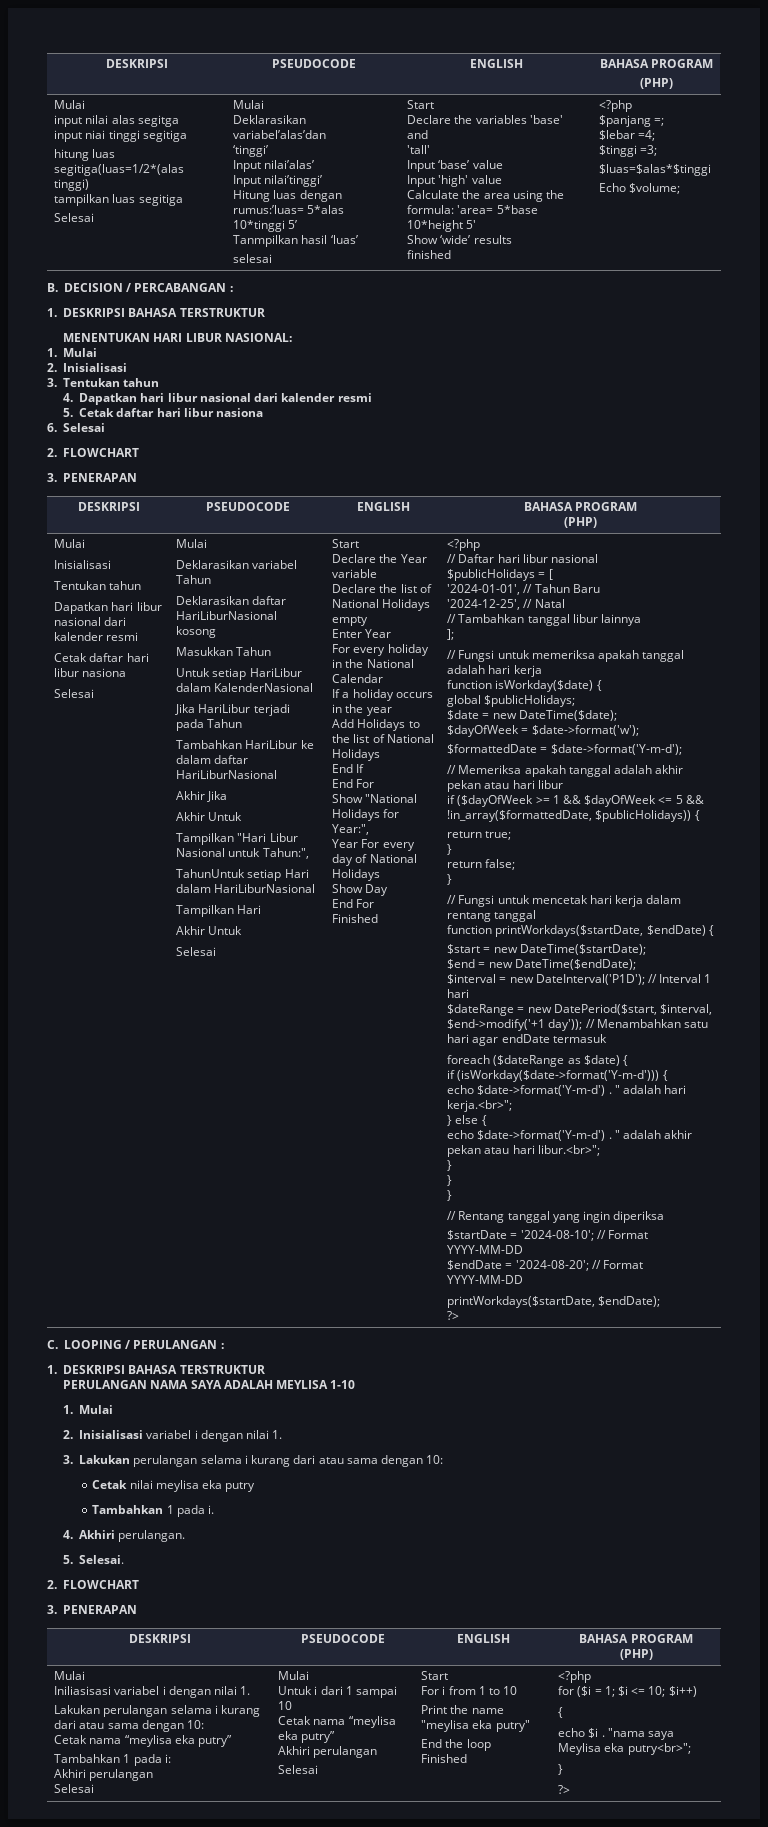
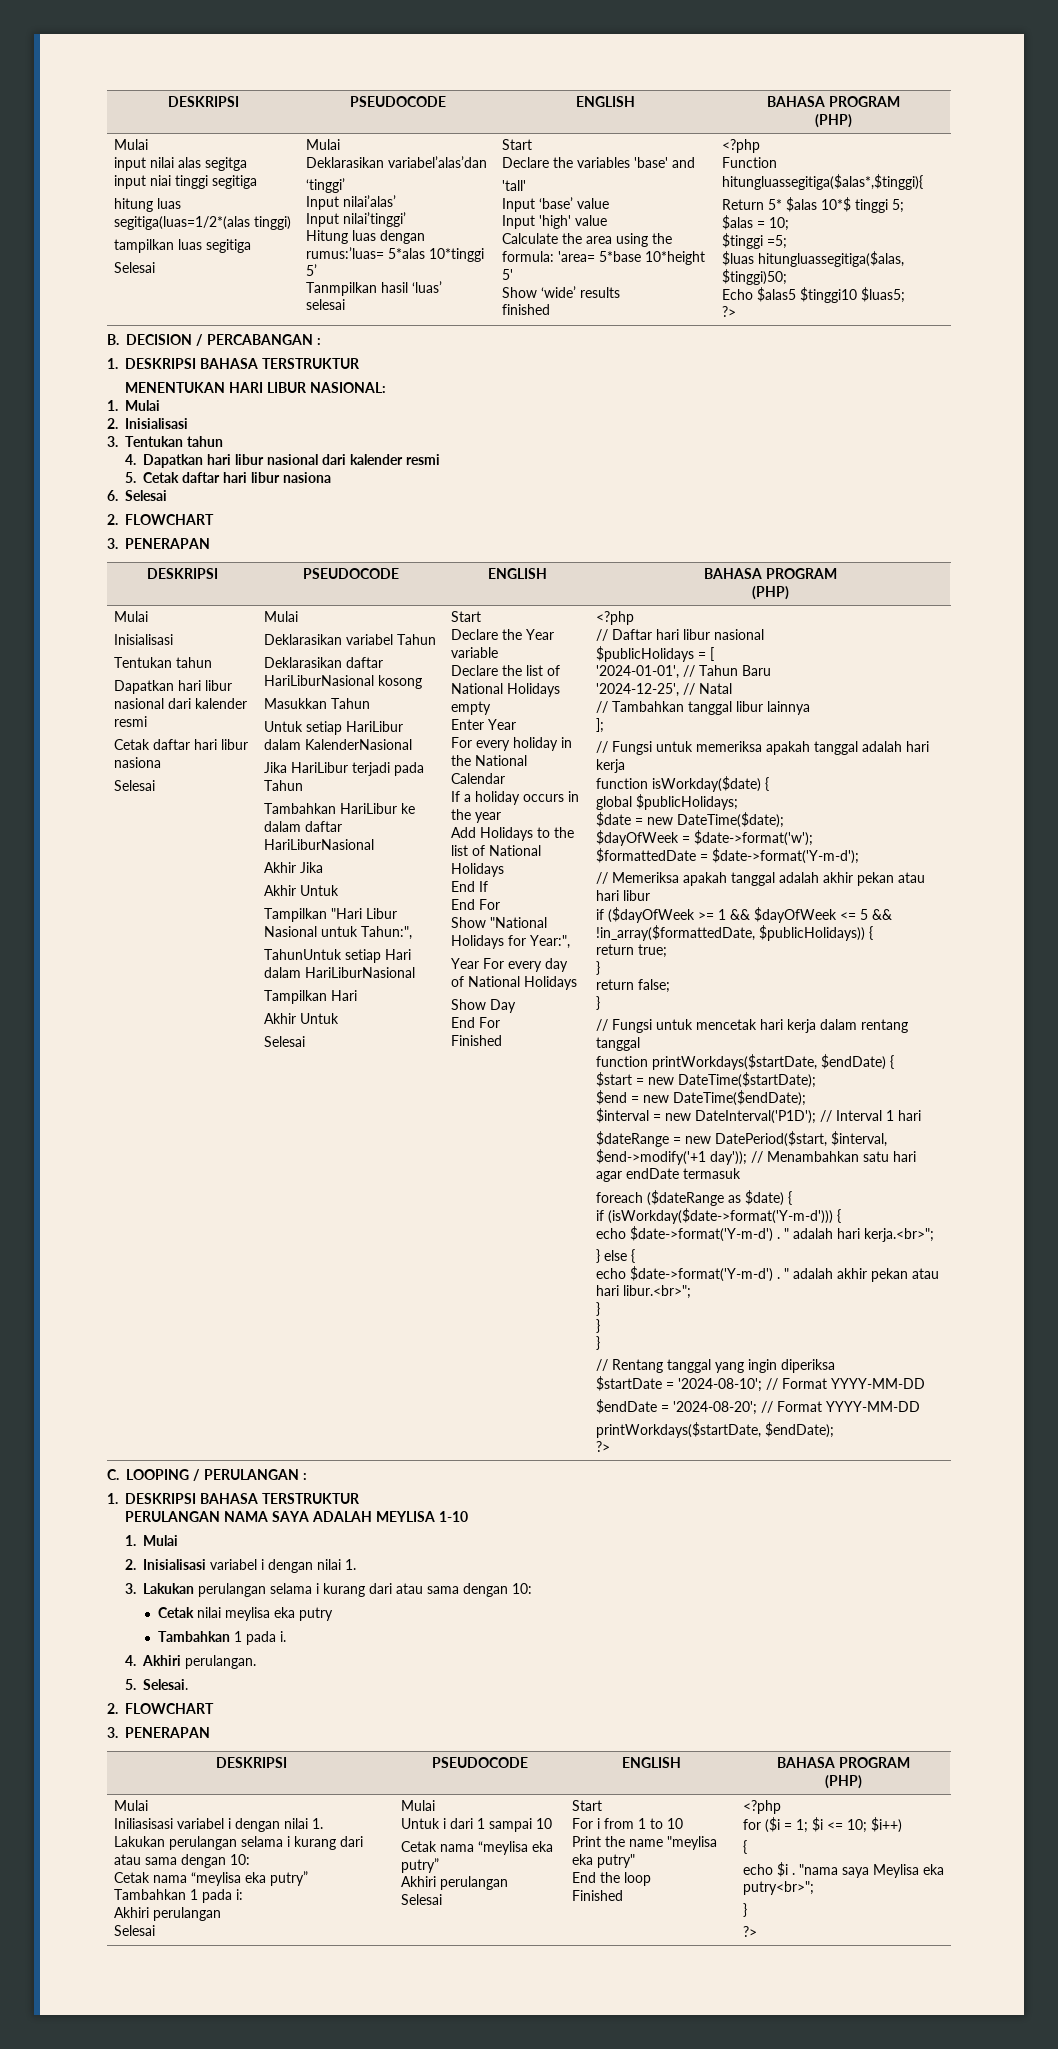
- $panjang =;
- $lebar =4;
- $tinggi =3;
- $luas=$alas*$tinggi
- Echo $volume;
+ Function hitungluassegitiga($alas*,$tinggi){
+ Return 5* $alas 10*$ tinggi 5;
+ $alas = 10;
+ $tinggi =5;
+ $luas hitungluassegitiga($alas, $tinggi)50;
+ Echo $alas5 $tinggi10 $luas5;
+ ?>

